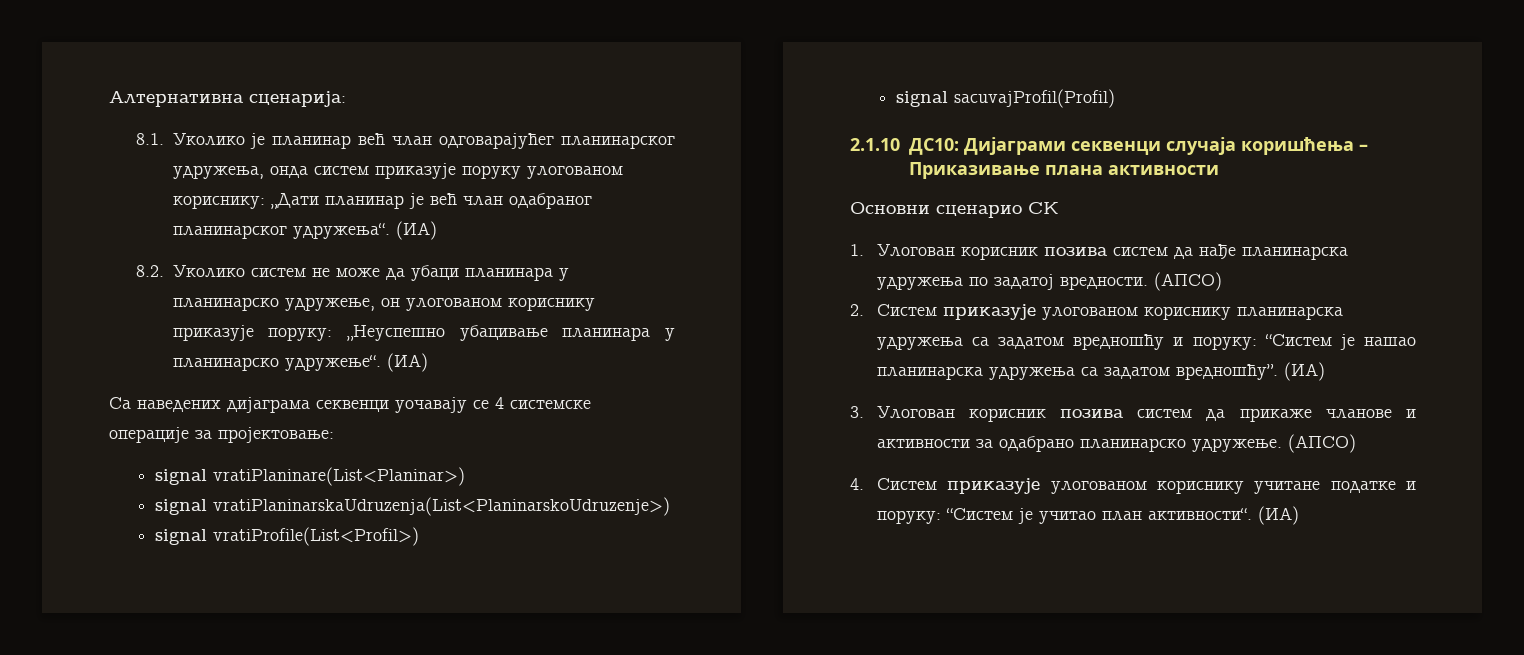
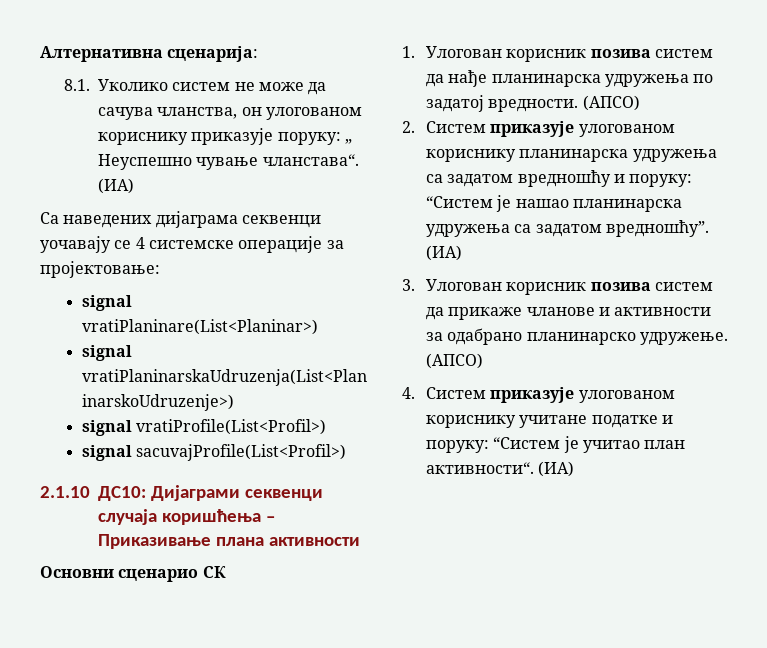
- 8.1. Уколико је планинар већ члан одговарајућег планинарског удружења, онда систем приказује поруку улогованом кориснику: „Дати планинар је већ члан одабраног планинарског удружења“. (ИА)
- 8.2. Уколико систем не може да убаци планинара у планинарско удружење, он улогованом кориснику приказује поруку: „Неуспешно убацивање планинара у планинарско удружење“.
+ 8.1. Уколико систем не може да сачува чланства, он улогованом кориснику приказује поруку: „ Неуспешно чување чланстава“.
- signal sacuvajProfil(Profil)
+ signal sacuvajProfile(List<Profil>)

